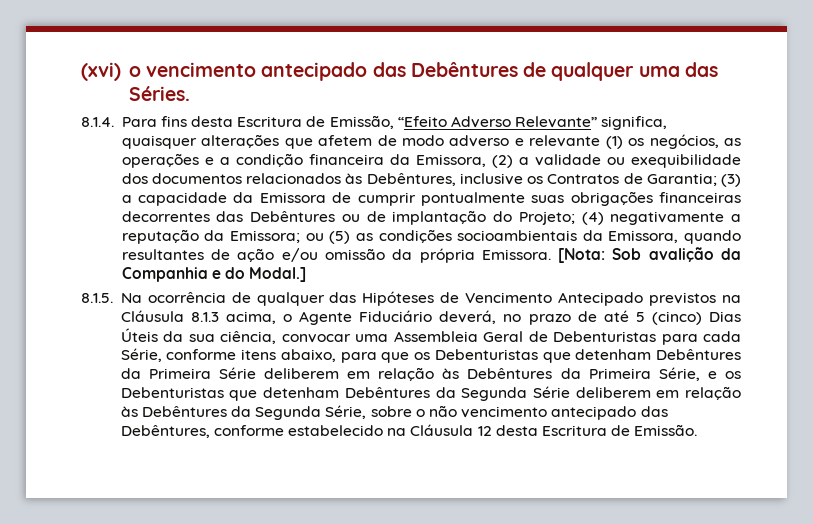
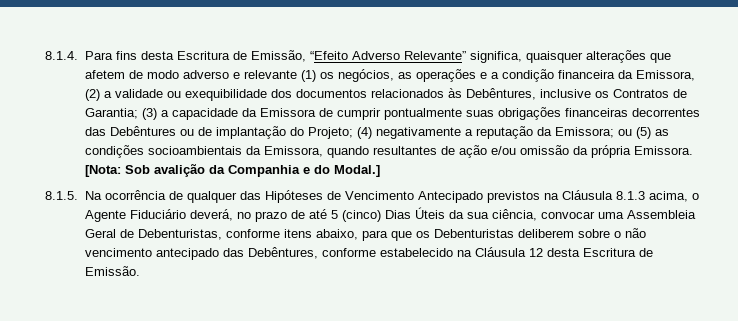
- (xvi) o vencimento antecipado das Debêntures de qualquer uma das Séries.
- 8.1.5. Na ocorrência de qualquer das Hipóteses de Vencimento Antecipado previstos na Cláusula 8.1.3 acima, o Agente Fiduciário deverá, no prazo de até 5 (cinco) Dias Úteis da sua ciência, convocar uma Assembleia Geral de Debenturistas para cada Série, conforme itens abaixo, para que os Debenturistas que detenham Debêntures da Primeira Série deliberem em relação às Debêntures da Primeira Série, e os Debenturistas que detenham Debêntures da Segunda Série deliberem em relação às Debêntures da Segunda Série, sobre o não vencimento antecipado das Debêntures, conforme estabelecido na Cláusula 12 desta Escritura de Emissão.
+ 8.1.5. Na ocorrência de qualquer das Hipóteses de Vencimento Antecipado previstos na Cláusula 8.1.3 acima, o Agente Fiduciário deverá, no prazo de até 5 (cinco) Dias Úteis da sua ciência, convocar uma Assembleia Geral de Debenturistas, conforme itens abaixo, para que os Debenturistas deliberem sobre o não vencimento antecipado das Debêntures, conforme estabelecido na Cláusula 12 desta Escritura de Emissão.

